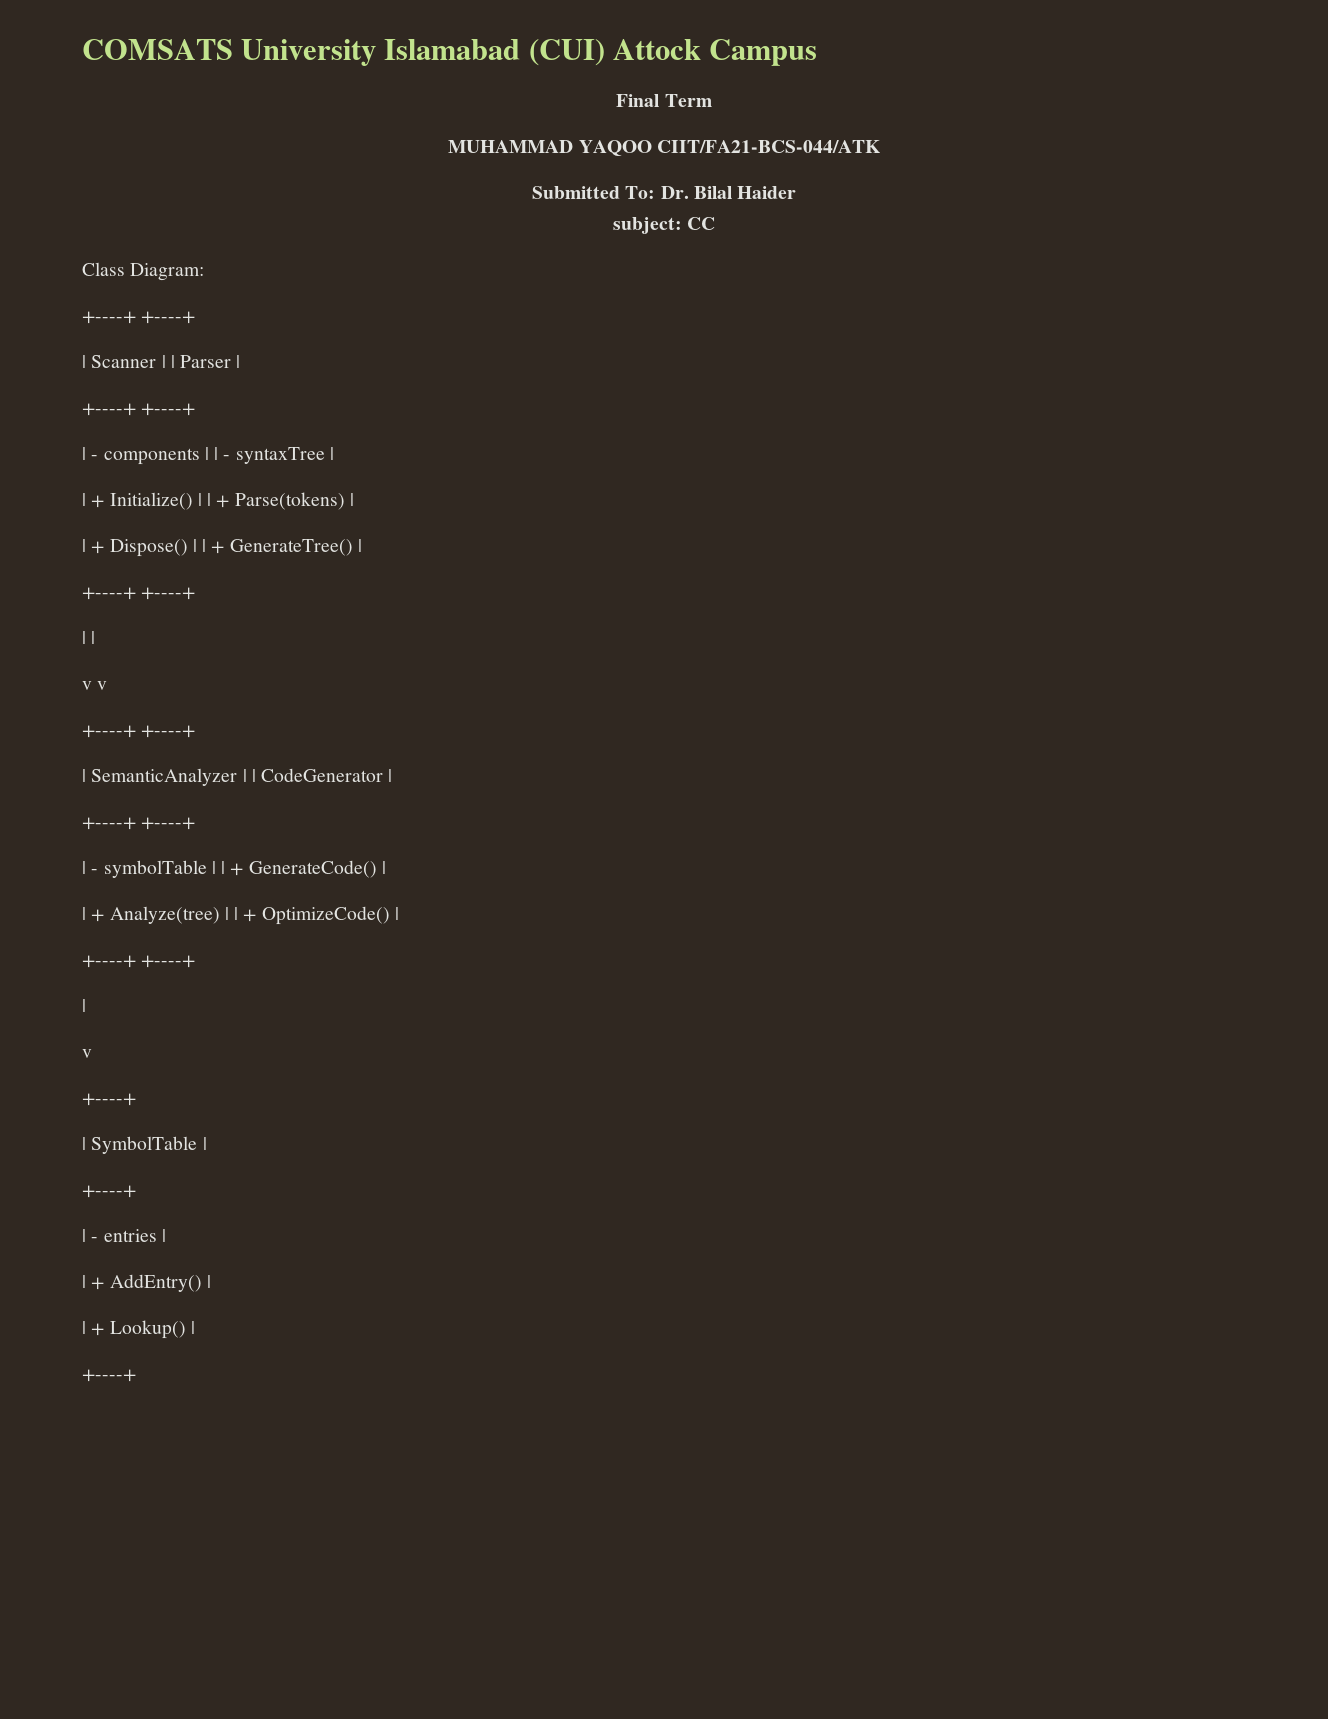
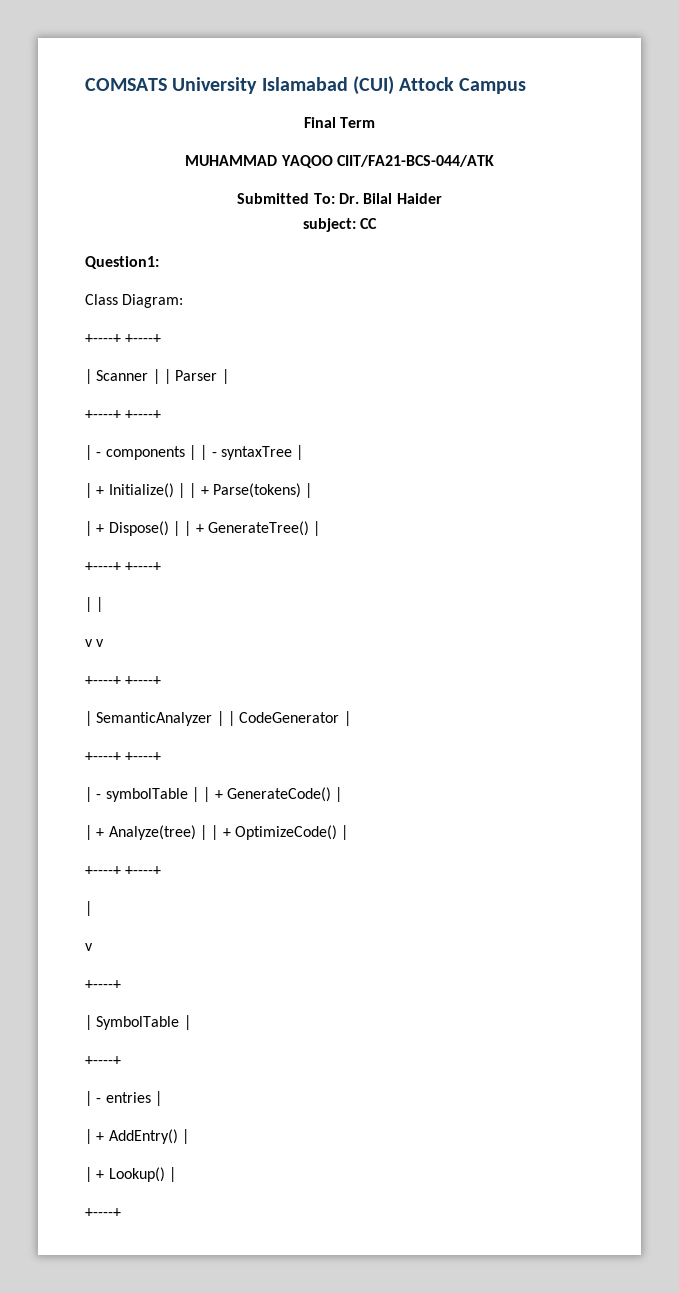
+ Question1:

